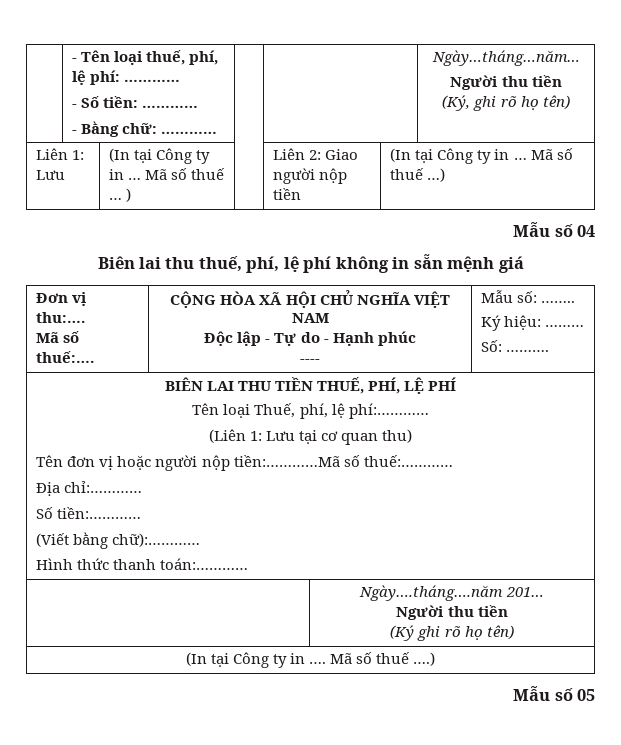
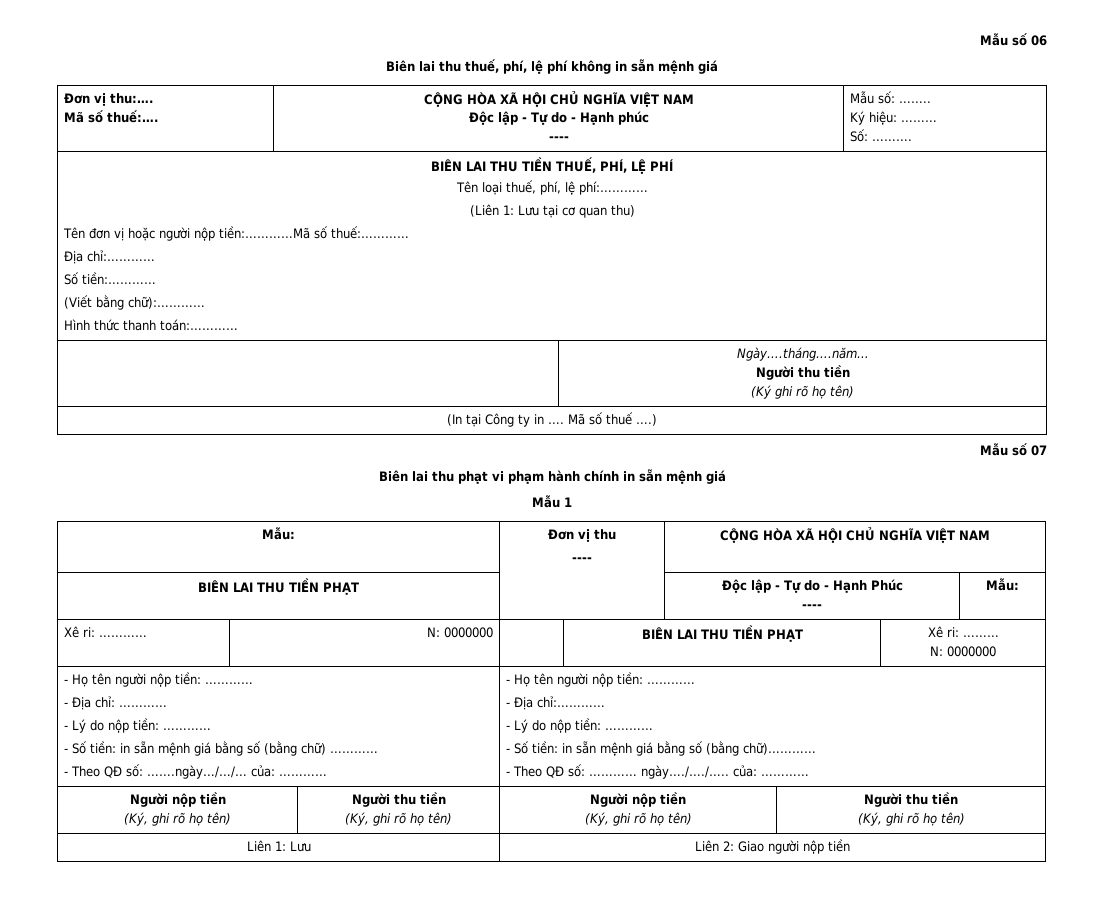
- | - Tên loại thuế, phí, lệ phí: …………
- - Số tiền: …………
- - Bằng chữ: ………… | | | Ngày…tháng…năm…
- Người thu tiền
- (Ký, ghi rõ họ tên)
- Liên 1: Lưu | (In tại Công ty in … Mã số thuế … ) | | Liên 2: Giao người nộp tiền | (In tại Công ty in … Mã số thuế …)
- Mẫu số 04
+ Mẫu số 06
- Tên loại Thuế, phí, lệ phí:…………
+ Tên loại thuế, phí, lệ phí:…………
- | Ngày….tháng….năm 201…
+ | Ngày….tháng….năm…
- Mẫu số 05
+ Mẫu số 07
+ Biên lai thu phạt vi phạm hành chính in sẵn mệnh giá
+ Mẫu 1
+ Mẫu: | Đơn vị thu
+ ---- | CỘNG HÒA XÃ HỘI CHỦ NGHĨA VIỆT NAM
+ BIÊN LAI THU TIỀN PHẠT | | Độc lập - Tự do - Hạnh Phúc
+ ---- | Mẫu:
+ Xê ri: ………… | N: 0000000 | | BIÊN LAI THU TIỀN PHẠT | Xê ri: ………
+ N: 0000000
+ - Họ tên người nộp tiền: …………
+ - Địa chỉ: …………
+ - Lý do nộp tiền: …………
+ - Số tiền: in sẵn mệnh giá bằng số (bằng chữ) …………
+ - Theo QĐ số: …….ngày…/…/… của: ………… | - Họ tên người nộp tiền: …………
+ - Địa chỉ:…………
+ - Lý do nộp tiền: …………
+ - Số tiền: in sẵn mệnh giá bằng số (bằng chữ)…………
+ - Theo QĐ số: ………… ngày…./…./….. của: …………
+ Người nộp tiền
+ (Ký, ghi rõ họ tên) | Người thu tiền
+ (Ký, ghi rõ họ tên) | Người nộp tiền
+ (Ký, ghi rõ họ tên) | Người thu tiền
+ (Ký, ghi rõ họ tên)
+ Liên 1: Lưu | Liên 2: Giao người nộp tiền

